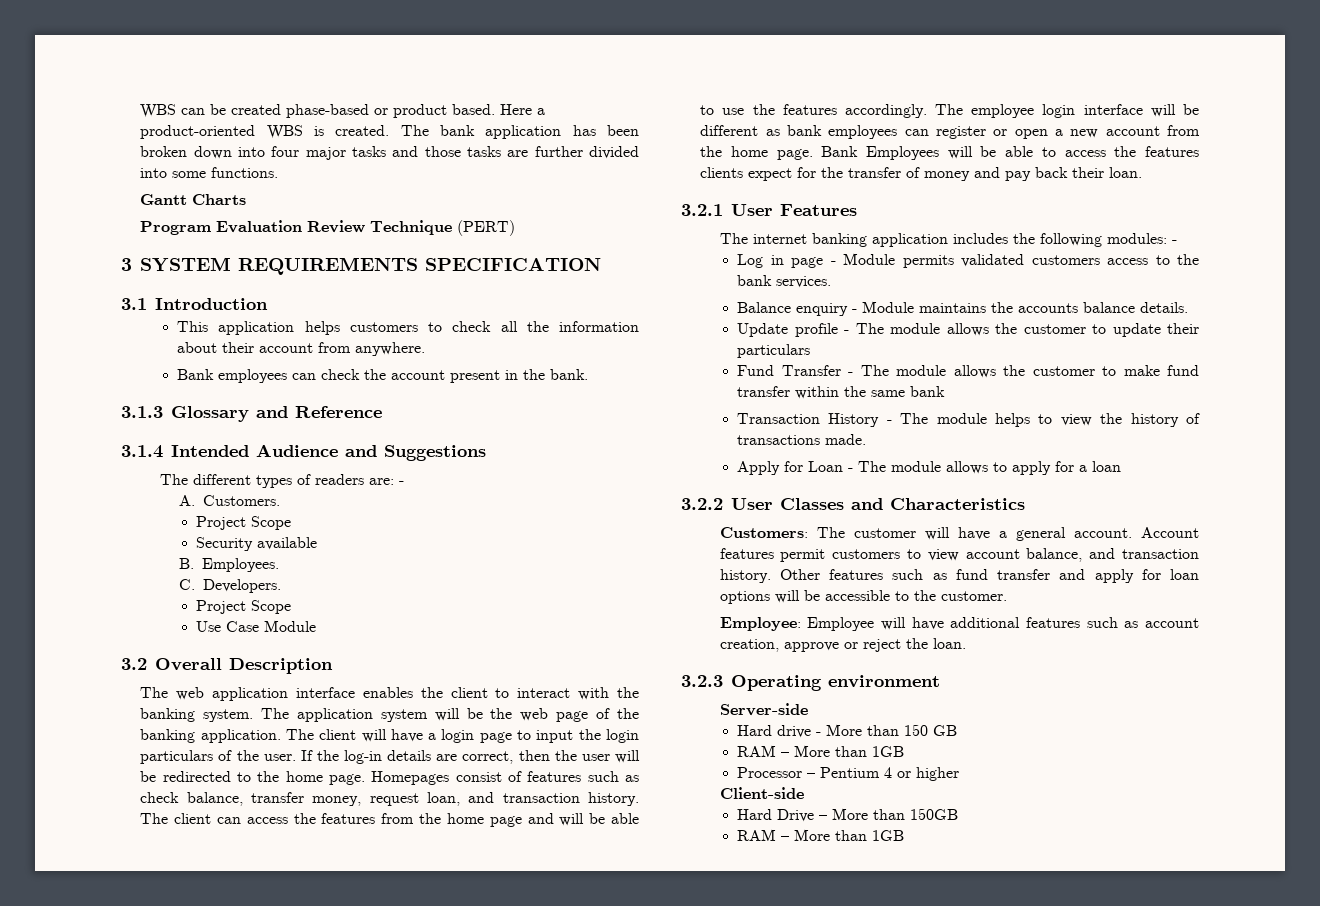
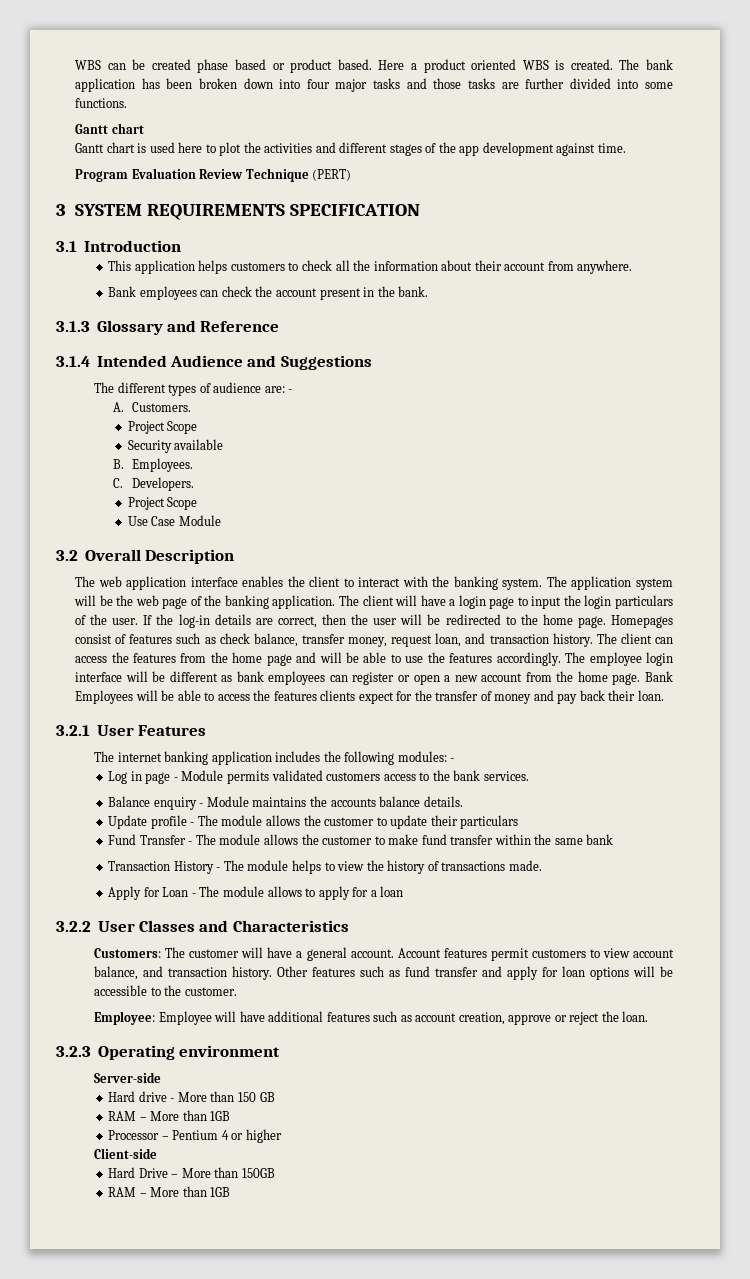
- WBS can be created phase-based or product based.
+ WBS can be created phase based or product based.
- Here a product-oriented WBS is created.
+ Here a product oriented WBS is created.
  The bank application has been broken down into four major tasks and those tasks are further divided into some functions.
- Gantt Charts
+ Gantt chart
+ Gantt chart is used here to plot the activities and different stages of the app development against time.
- The different types of readers are: -
+ The different types of audience are: -

